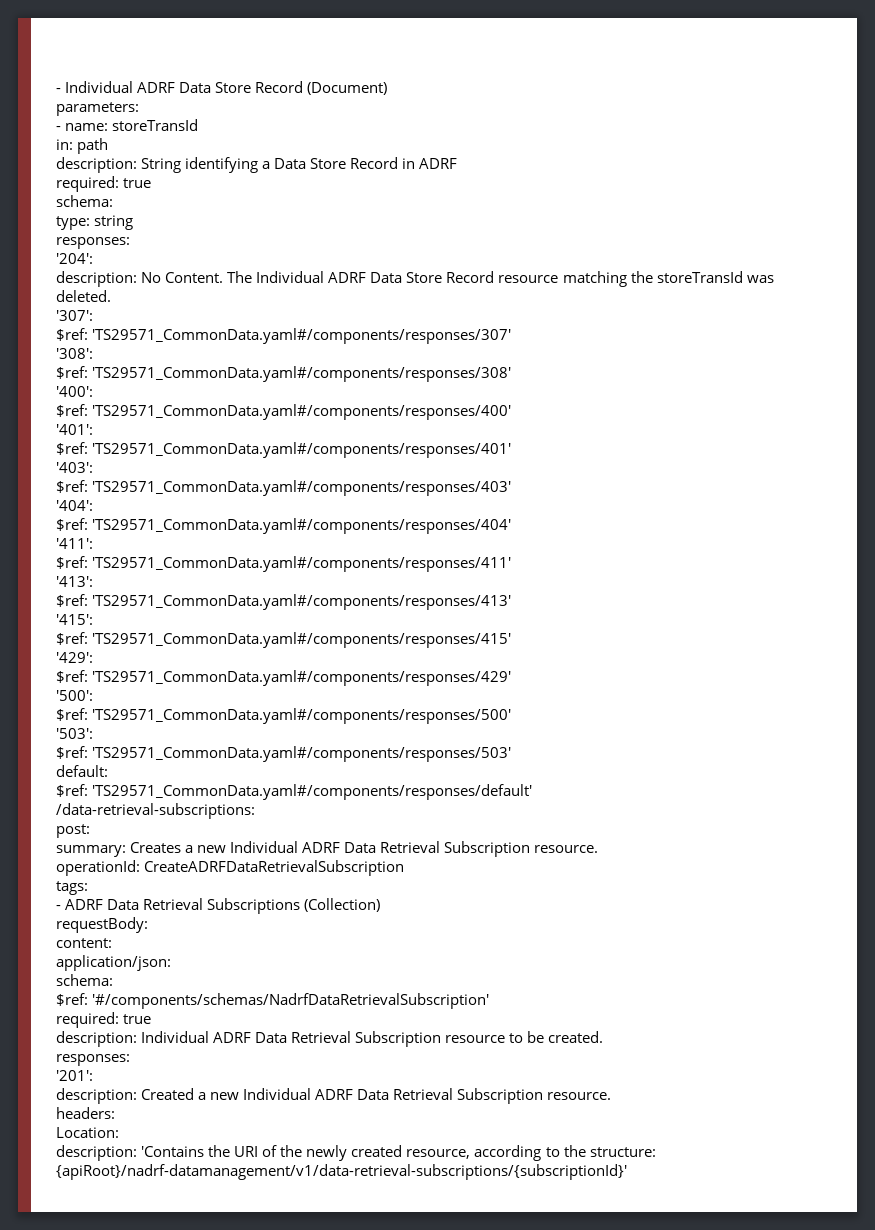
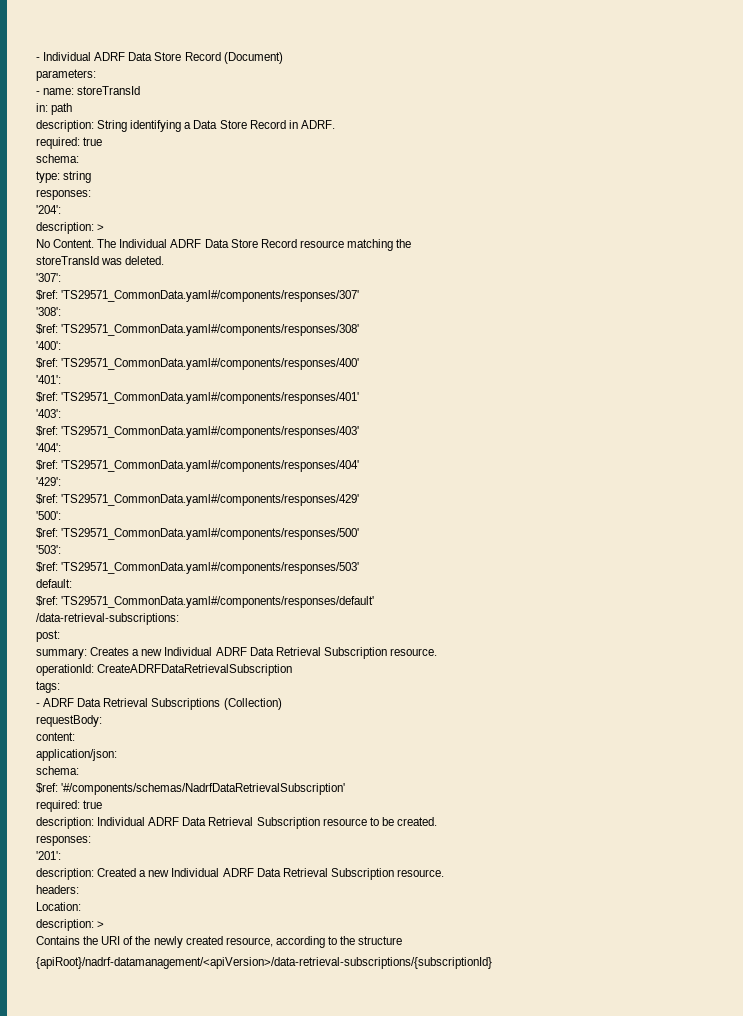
- description: String identifying a Data Store Record in ADRF
+ description: String identifying a Data Store Record in ADRF.
  '204':
- description: No Content.
+ description: >
+ No Content.
- The Individual ADRF Data Store Record resource matching the storeTransId was deleted.
+ The Individual ADRF Data Store Record resource matching the
+ storeTransId was deleted.
- '411':
- $ref: 'TS29571_CommonData.yaml#/components/responses/411'
- '413':
- $ref: 'TS29571_CommonData.yaml#/components/responses/413'
- '415':
- $ref: 'TS29571_CommonData.yaml#/components/responses/415'
  Location:
- description: 'Contains the URI of the newly created resource, according to the structure: {apiRoot}/nadrf-datamanagement/v1/data-retrieval-subscriptions/{subscriptionId}'
+ description: >
+ Contains the URI of the newly created resource, according to the structure
+ {apiRoot}/nadrf-datamanagement/<apiVersion>/data-retrieval-subscriptions/{subscriptionId}

